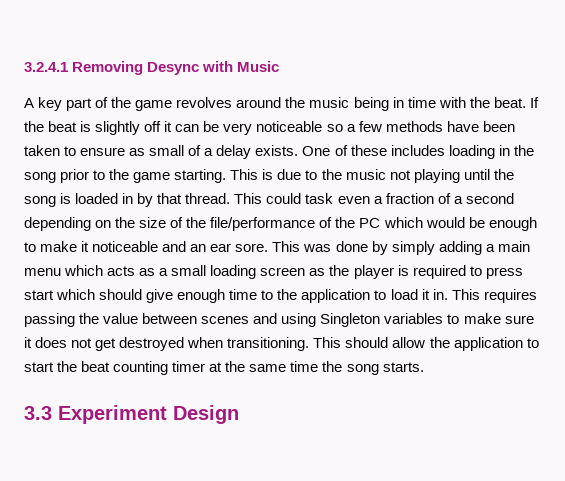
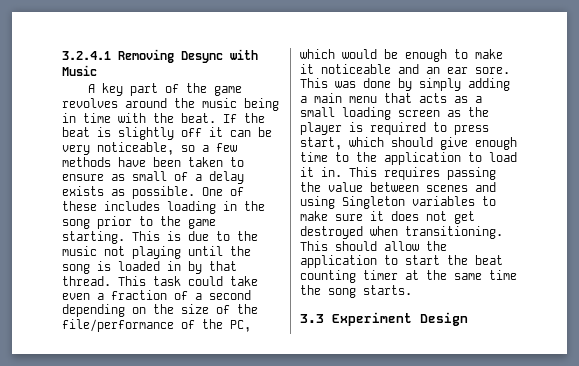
- If the beat is slightly off it can be very noticeable so a few methods have been taken to ensure as small of a delay exists.
+ If the beat is slightly off it can be very noticeable, so a few methods have been taken to ensure as small of a delay exists as possible.
- This could task even a fraction of a second depending on the size of the file/performance of the PC which would be enough to make it noticeable and an ear sore.
+ This task could take even a fraction of a second depending on the size of the file/performance of the PC, which would be enough to make it noticeable and an ear sore.
- This was done by simply adding a main menu which acts as a small loading screen as the player is required to press start which should give enough time to the application to load it in.
+ This was done by simply adding a main menu that acts as a small loading screen as the player is required to press start, which should give enough time to the application to load it in.

